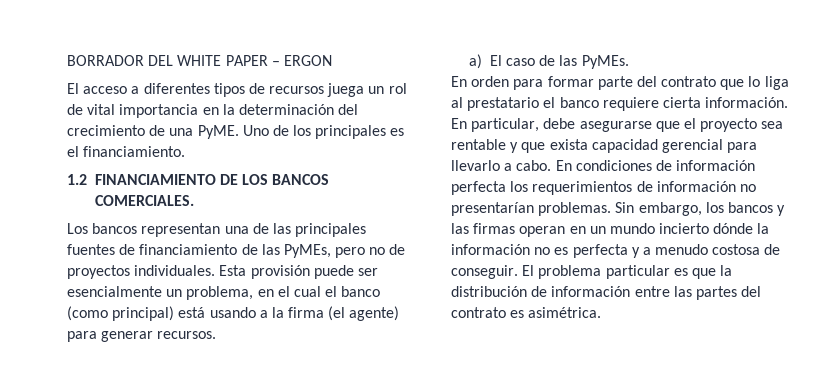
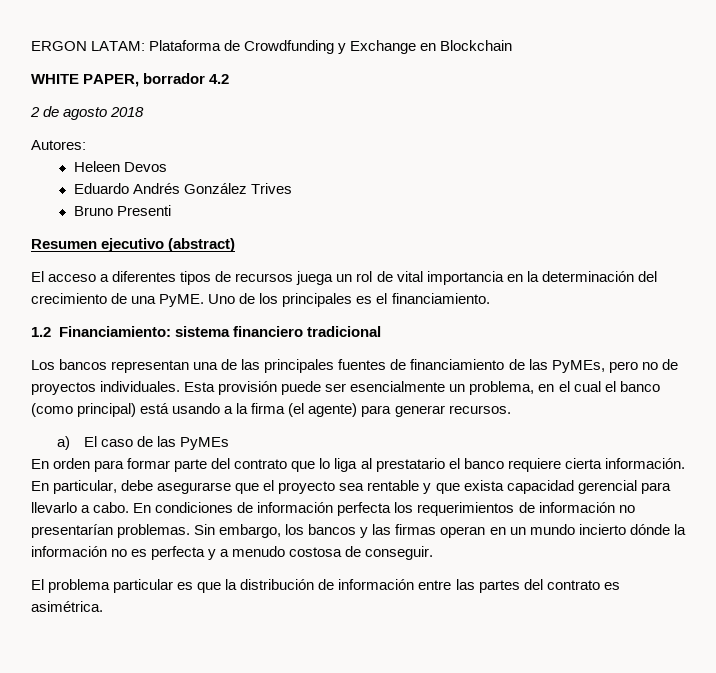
- BORRADOR DEL WHITE PAPER – ERGON
+ ERGON LATAM: Plataforma de Crowdfunding y Exchange en Blockchain
+ WHITE PAPER, borrador 4.2
+ 2 de agosto 2018
+ Autores:
+ Heleen Devos
+ Eduardo Andrés González Trives
+ Bruno Presenti
+ Resumen ejecutivo (abstract)
- 1.2 FINANCIAMIENTO DE LOS BANCOS COMERCIALES.
+ 1.2 Financiamiento: sistema financiero tradicional
- a) El caso de las PyMEs.
+ a) El caso de las PyMEs
- Sin embargo, los bancos y las firmas operan en un mundo incierto dónde la información no es perfecta y a menudo costosa de conseguir. El problema particular es que la distribución de información entre las partes del contrato es asimétrica.
+ Sin embargo, los bancos y las firmas operan en un mundo incierto dónde la información no es perfecta y a menudo costosa de conseguir.
+ El problema particular es que la distribución de información entre las partes del contrato es asimétrica.

